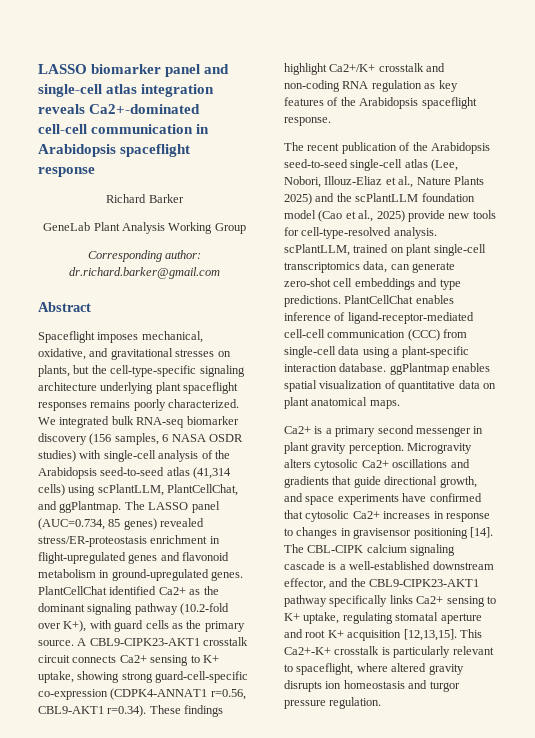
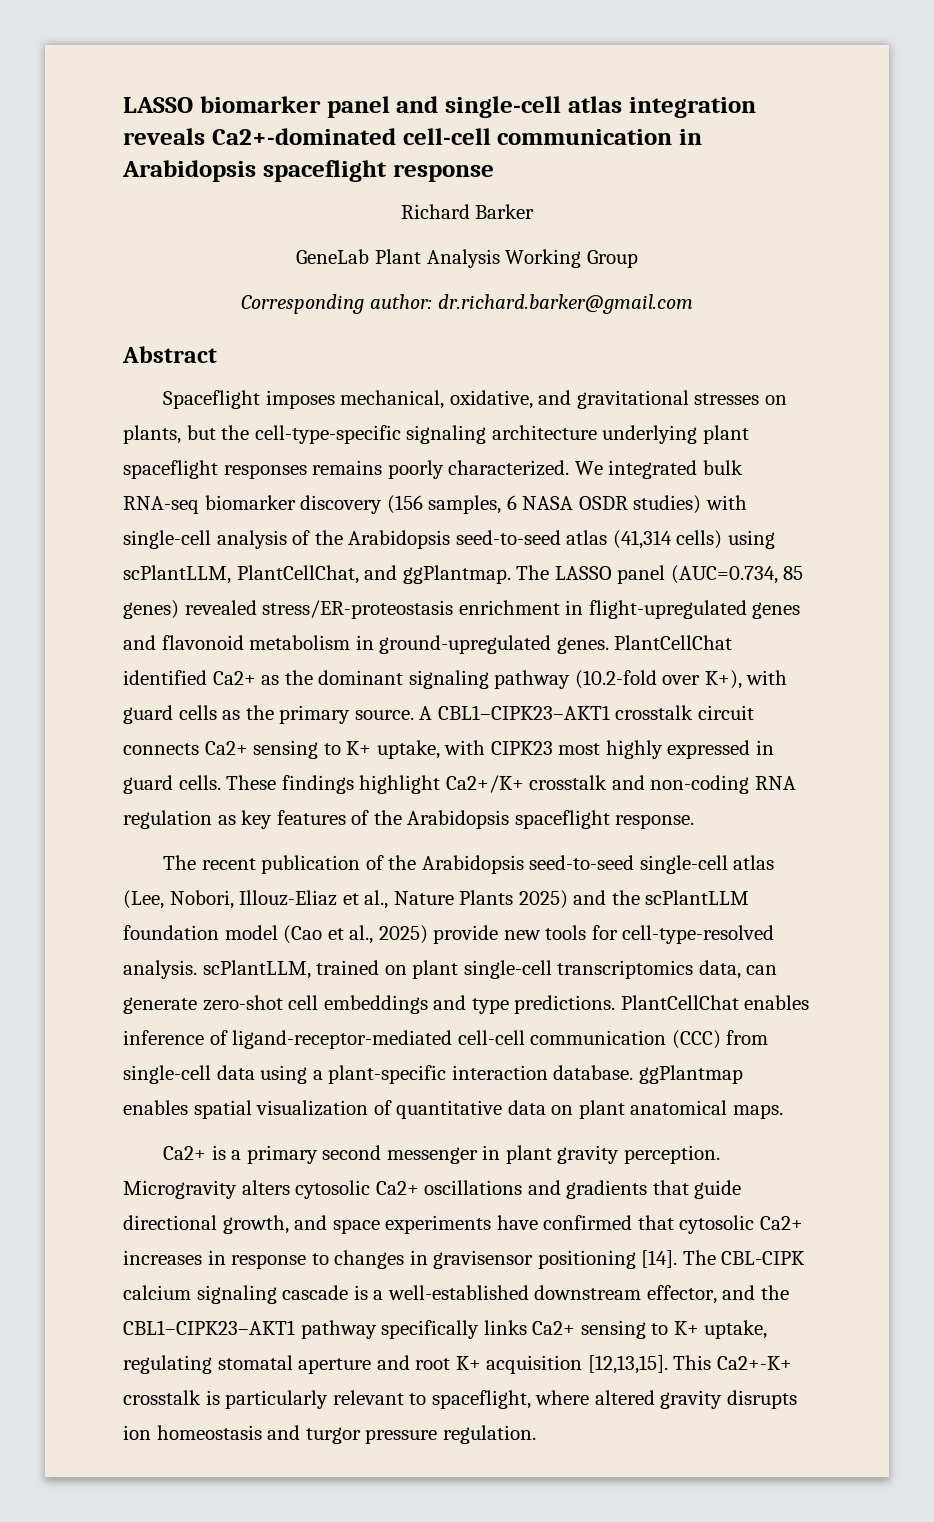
- A CBL9-CIPK23-AKT1 crosstalk circuit connects Ca2+ sensing to K+ uptake, showing strong guard-cell-specific co-expression (CDPK4-ANNAT1 r=0.56, CBL9-AKT1 r=0.34). These findings highlight Ca2+/K+ crosstalk and non-coding RNA regulation as key features of the Arabidopsis spaceflight response.
+ A CBL1–CIPK23–AKT1 crosstalk circuit connects Ca2+ sensing to K+ uptake, with CIPK23 most highly expressed in guard cells. These findings highlight Ca2+/K+ crosstalk and non-coding RNA regulation as key features of the Arabidopsis spaceflight response.
- The CBL-CIPK calcium signaling cascade is a well-established downstream effector, and the CBL9-CIPK23-AKT1 pathway specifically links Ca2+ sensing to K+ uptake, regulating stomatal aperture and root K+ acquisition [12,13,15].
+ The CBL-CIPK calcium signaling cascade is a well-established downstream effector, and the CBL1–CIPK23–AKT1 pathway specifically links Ca2+ sensing to K+ uptake, regulating stomatal aperture and root K+ acquisition [12,13,15].

